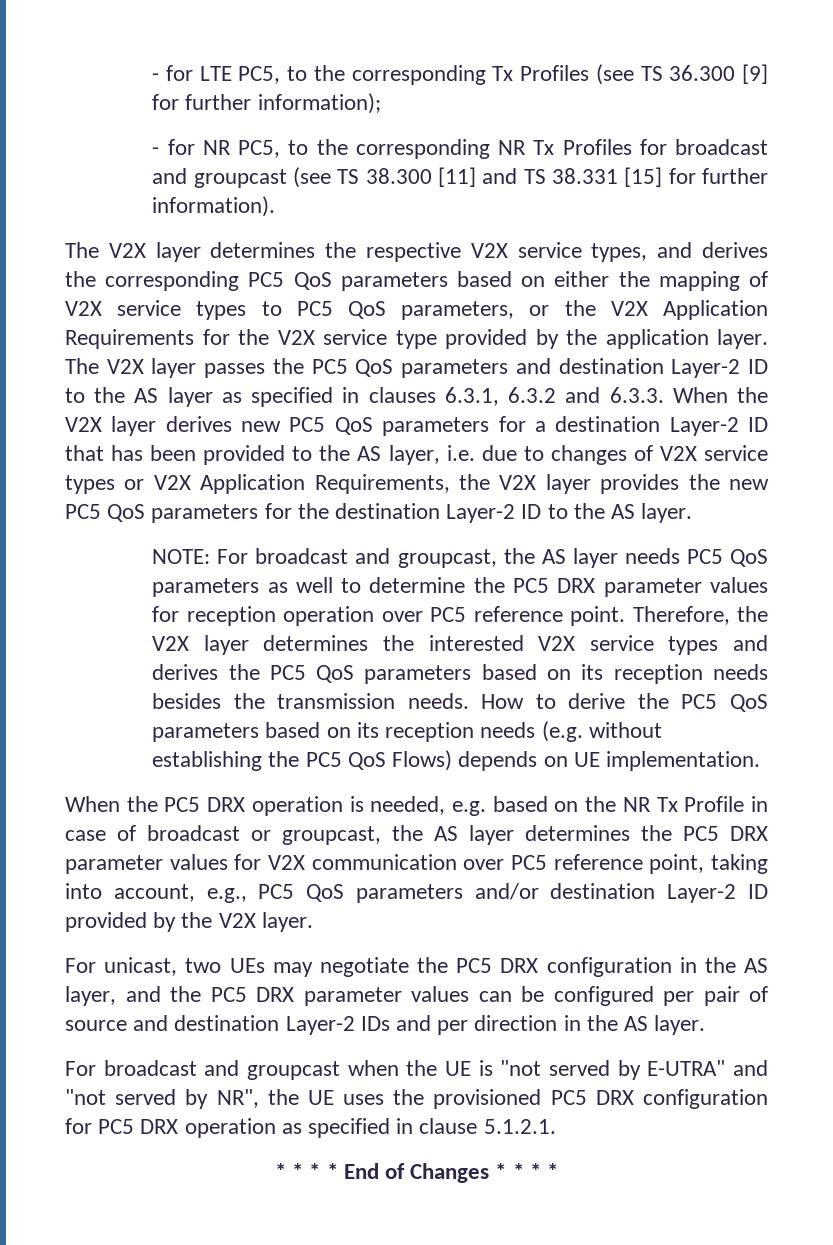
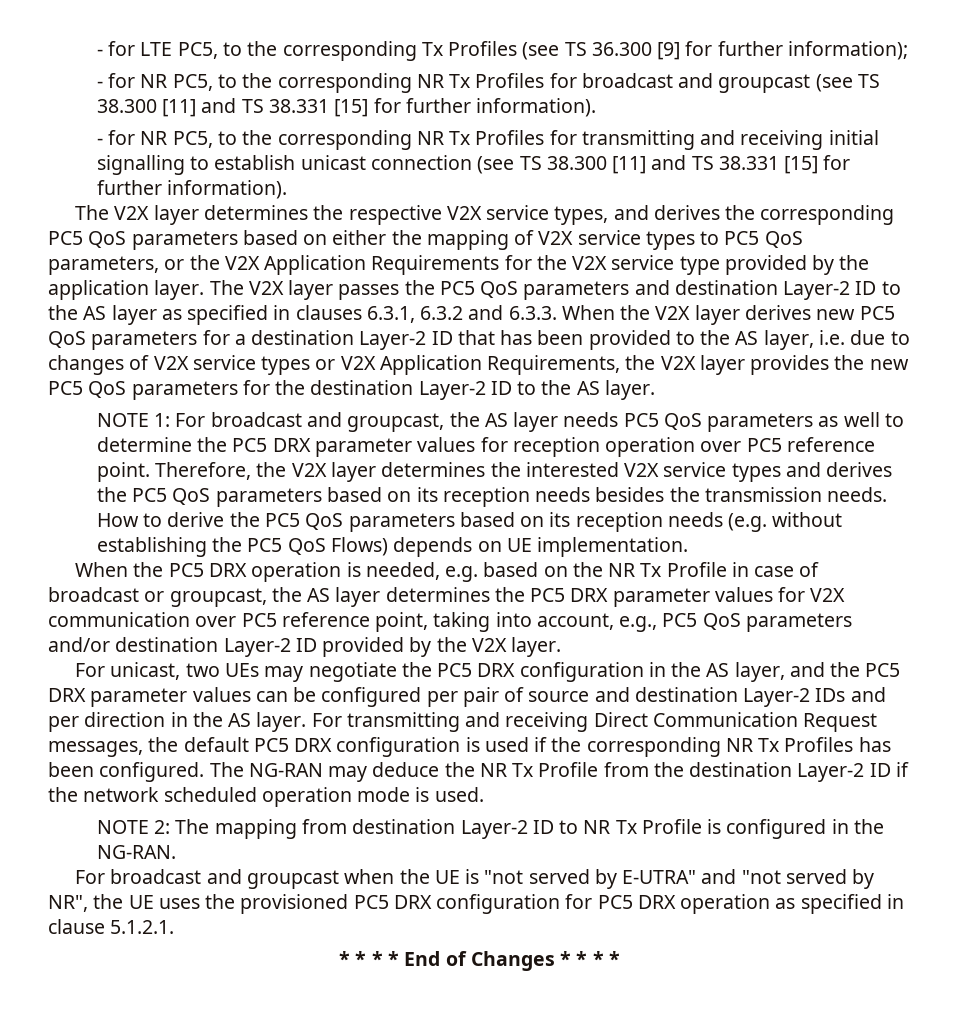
+ - for NR PC5, to the corresponding NR Tx Profiles for transmitting and receiving initial signalling to establish unicast connection (see TS 38.300 [11] and TS 38.331 [15] for further information).
- NOTE: For broadcast and groupcast, the AS layer needs PC5 QoS parameters as well to determine the PC5 DRX parameter values for reception operation over PC5 reference point.
+ NOTE 1: For broadcast and groupcast, the AS layer needs PC5 QoS parameters as well to determine the PC5 DRX parameter values for reception operation over PC5 reference point.
+ For transmitting and receiving Direct Communication Request messages, the default PC5 DRX configuration is used if the corresponding NR Tx Profiles has been configured. The NG-RAN may deduce the NR Tx Profile from the destination Layer-2 ID if the network scheduled operation mode is used.
+ NOTE 2: The mapping from destination Layer-2 ID to NR Tx Profile is configured in the NG-RAN.

